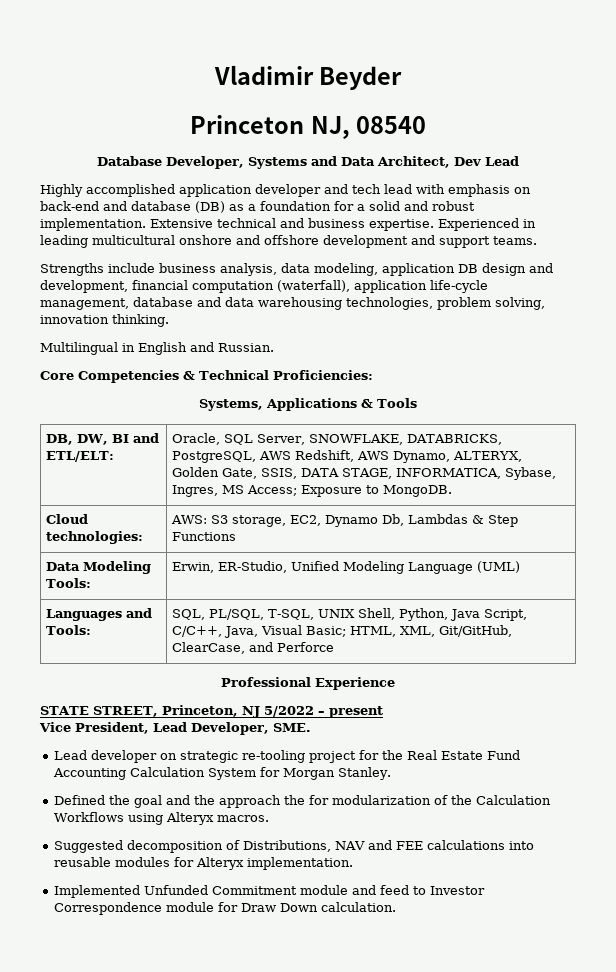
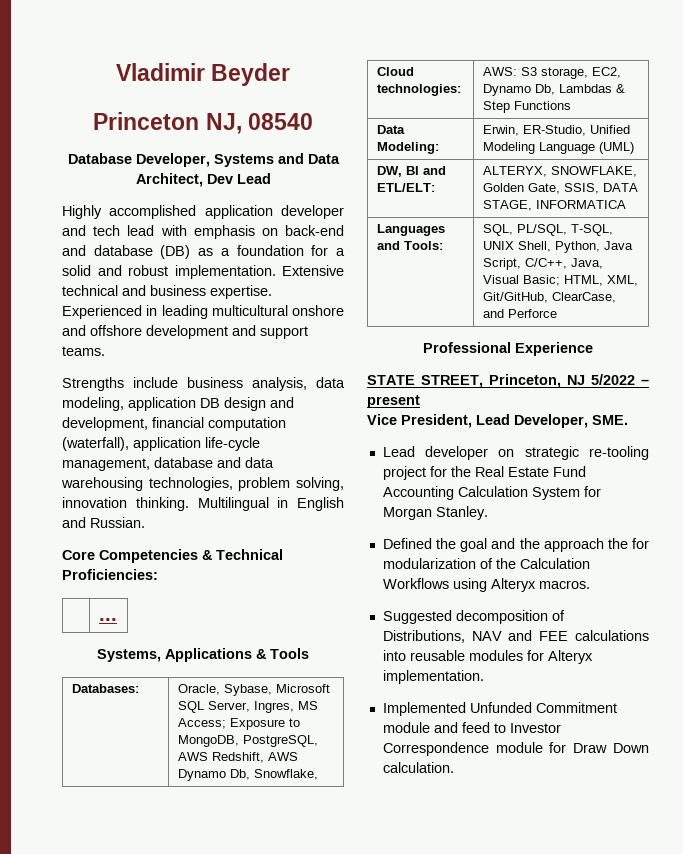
- Strengths include business analysis, data modeling, application DB design and development, financial computation (waterfall), application life-cycle management, database and data warehousing technologies, problem solving, innovation thinking.
- Multilingual in English and Russian.
+ Strengths include business analysis, data modeling, application DB design and development, financial computation (waterfall), application life-cycle management, database and data warehousing technologies, problem solving, innovation thinking. Multilingual in English and Russian.
+ | ...
- DB, DW, BI and ETL/ELT: | Oracle, SQL Server, SNOWFLAKE, DATABRICKS, PostgreSQL, AWS Redshift, AWS Dynamo, ALTERYX, Golden Gate, SSIS, DATA STAGE, INFORMATICA, Sybase, Ingres, MS Access; Exposure to MongoDB.
+ Databases: | Oracle, Sybase, Microsoft SQL Server, Ingres, MS Access; Exposure to MongoDB, PostgreSQL, AWS Redshift, AWS Dynamo Db, Snowflake,
- Data Modeling Tools: | Erwin, ER-Studio, Unified Modeling Language (UML)
+ Data Modeling: | Erwin, ER-Studio, Unified Modeling Language (UML)
+ DW, BI and ETL/ELT: | ALTERYX, SNOWFLAKE, Golden Gate, SSIS, DATA STAGE, INFORMATICA

